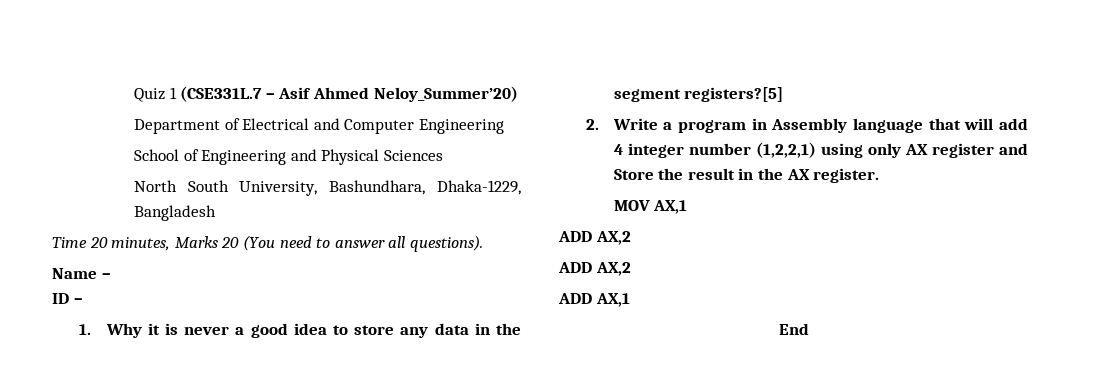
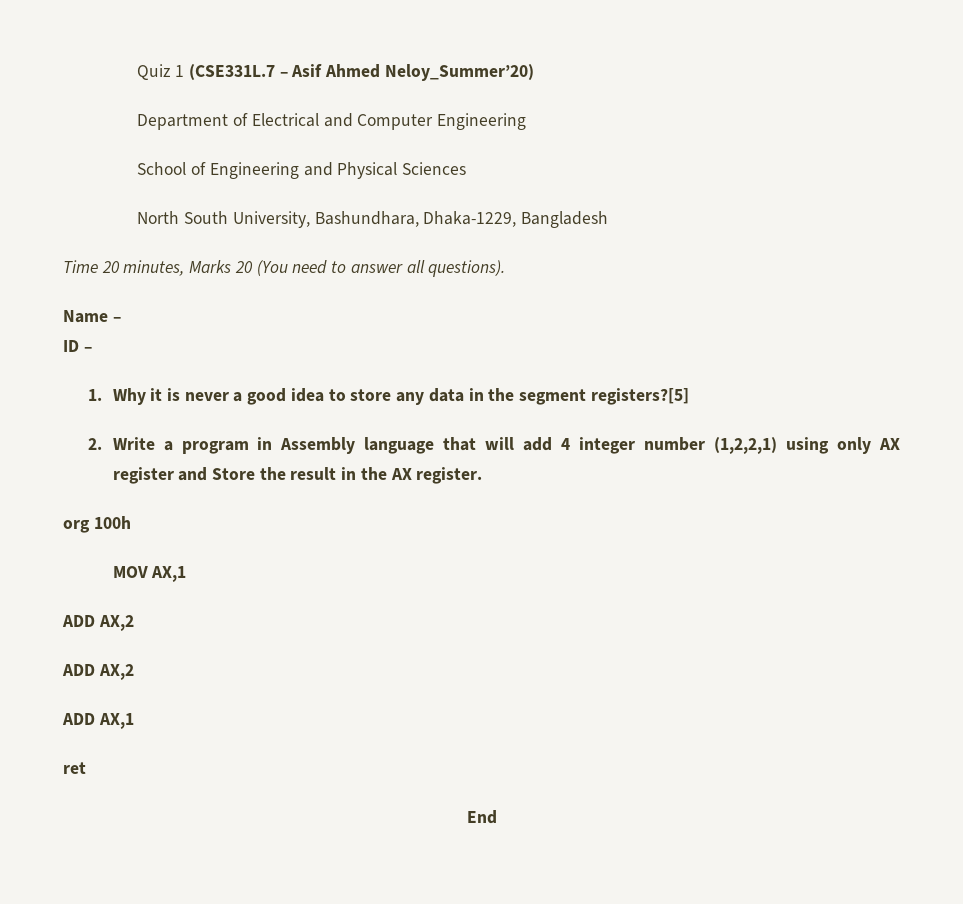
+ org 100h
+ ret

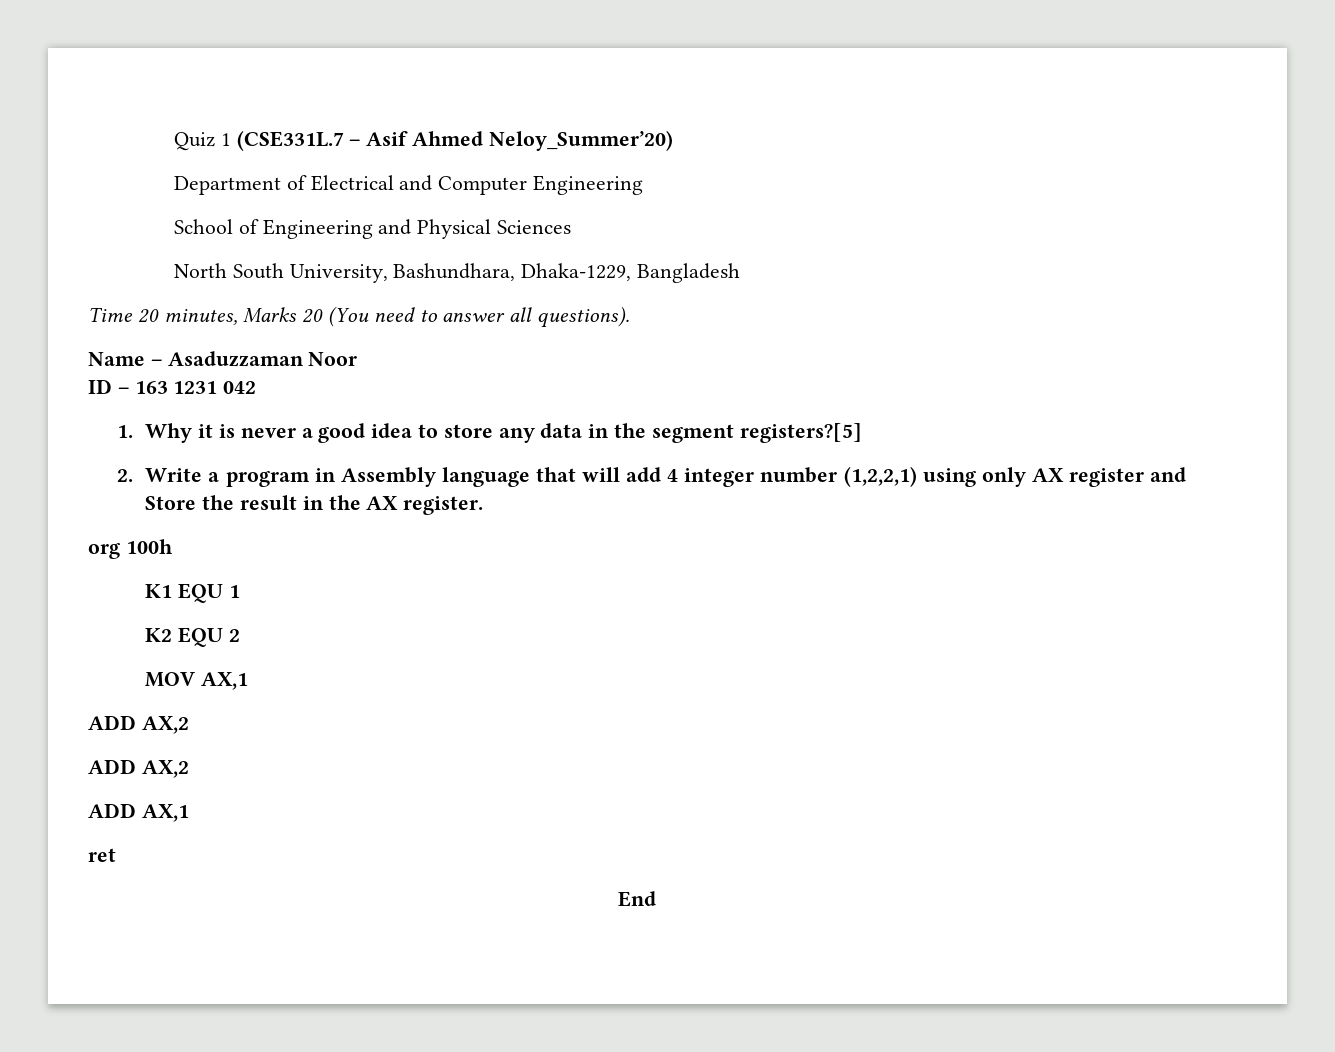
- Name –
+ Name – Asaduzzaman Noor
- ID –
+ ID – 163 1231 042
+ K1 EQU 1
+ K2 EQU 2

